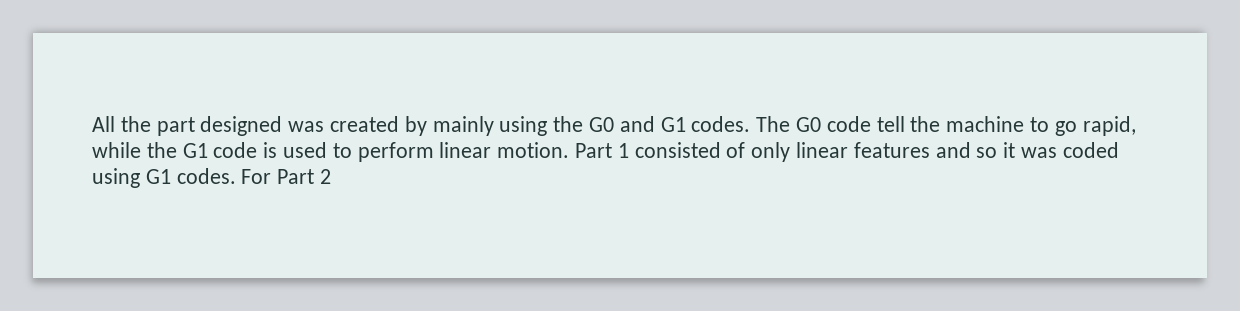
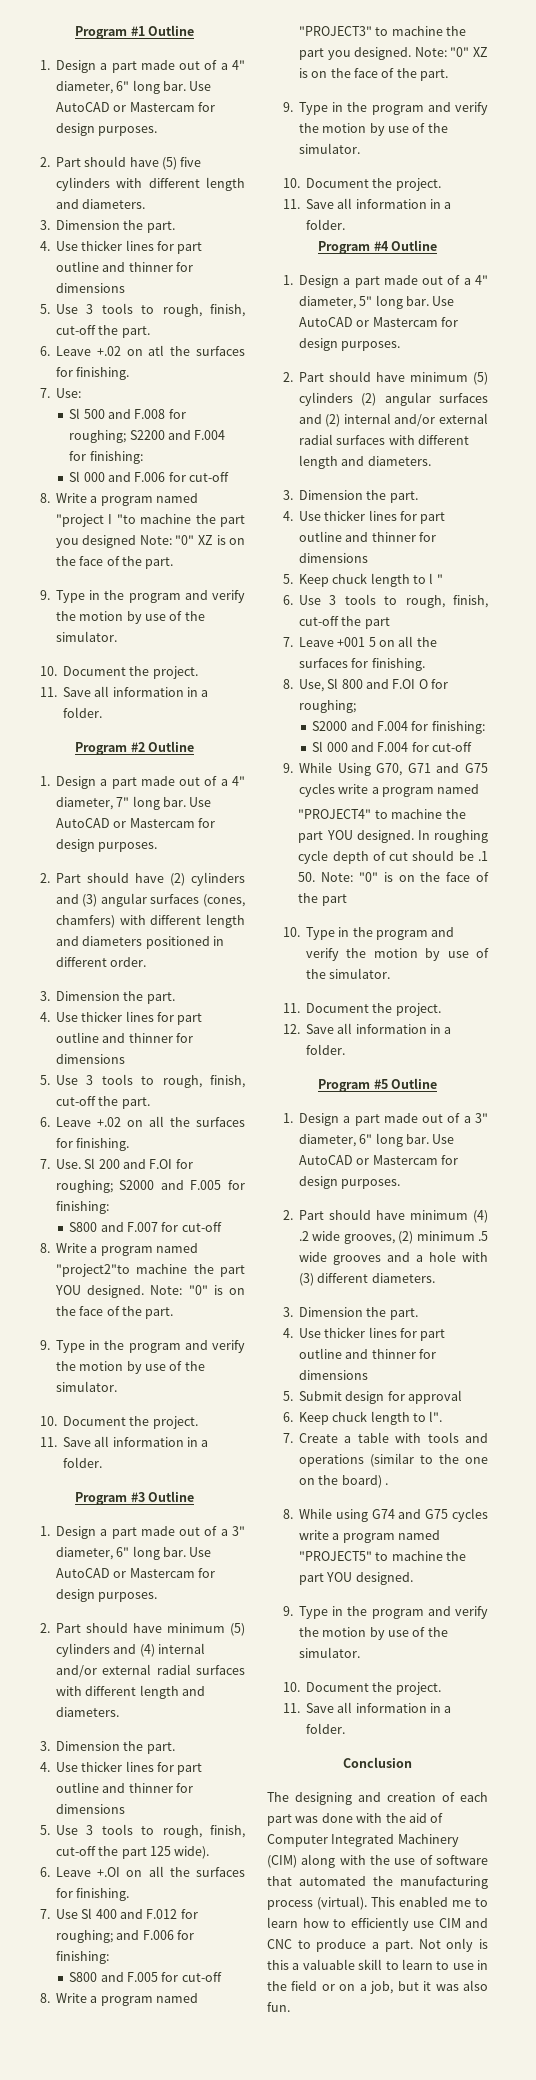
- All the part designed was created by mainly using the G0 and G1 codes. The G0 code tell the machine to go rapid, while the G1 code is used to perform linear motion. Part 1 consisted of only linear features and so it was coded using G1 codes. For Part 2
+ Program #1 Outline
+ 1. Design a part made out of a 4" diameter, 6" long bar. Use AutoCAD or Mastercam for design purposes.
+ 2. Part should have (5) five cylinders with different length and diameters.
+ 3. Dimension the part.
+ 4. Use thicker lines for part outline and thinner for dimensions
+ 5. Use 3 tools to rough, finish, cut-off the part.
+ 6. Leave +.02 on atl the surfaces for finishing.
+ 7. Use:
+ Sl 500 and F.008 for roughing; S2200 and F.004 for finishing:
+ Sl 000 and F.006 for cut-off
+ 8. Write a program named "project I "to machine the part you designed Note: "0" XZ is on the face of the part.
+ 9. Type in the program and verify the motion by use of the simulator.
+ 10. Document the project.
+ 11. Save all information in a folder.
+ Program #2 Outline
+ 1. Design a part made out of a 4" diameter, 7" long bar. Use AutoCAD or Mastercam for design purposes.
+ 2. Part should have (2) cylinders and (3) angular surfaces (cones, chamfers) with different length and diameters positioned in different order.
+ 3. Dimension the part.
+ 4. Use thicker lines for part outline and thinner for dimensions
+ 5. Use 3 tools to rough, finish, cut-off the part.
+ 6. Leave +.02 on all the surfaces for finishing.
+ 7. Use. Sl 200 and F.OI for roughing; S2000 and F.005 for finishing:
+ S800 and F.007 for cut-off
+ 8. Write a program named "project2"to machine the part YOU designed. Note: "0" is on the face of the part.
+ 9. Type in the program and verify the motion by use of the simulator.
+ 10. Document the project.
+ 11. Save all information in a folder.
+ Program #3 Outline
+ 1. Design a part made out of a 3" diameter, 6" long bar. Use AutoCAD or Mastercam for design purposes.
+ 2. Part should have minimum (5) cylinders and (4) internal and/or external radial surfaces with different length and diameters.
+ 3. Dimension the part.
+ 4. Use thicker lines for part outline and thinner for dimensions
+ 5. Use 3 tools to rough, finish, cut-off the part 125 wide).
+ 6. Leave +.OI on all the surfaces for finishing.
+ 7. Use Sl 400 and F.012 for roughing; and F.006 for finishing:
+ S800 and F.005 for cut-off
+ 8. Write a program named "PROJECT3" to machine the part you designed. Note: "0" XZ is on the face of the part.
+ 9. Type in the program and verify the motion by use of the simulator.
+ 10. Document the project.
+ 11. Save all information in a folder.
+ Program #4 Outline
+ 1. Design a part made out of a 4" diameter, 5" long bar. Use AutoCAD or Mastercam for design purposes.
+ 2. Part should have minimum (5) cylinders (2) angular surfaces and (2) internal and/or external radial surfaces with different length and diameters.
+ 3. Dimension the part.
+ 4. Use thicker lines for part outline and thinner for dimensions
+ 5. Keep chuck length to l "
+ 6. Use 3 tools to rough, finish, cut-off the part
+ 7. Leave +001 5 on all the surfaces for finishing.
+ 8. Use, Sl 800 and F.OI O for roughing;
+ S2000 and F.004 for finishing:
+ Sl 000 and F.004 for cut-off
+ 9. While Using G70, G71 and G75 cycles write a program named
+ "PROJECT4" to machine the part YOU designed. In roughing cycle depth of cut should be .1 50. Note: "0" is on the face of the part
+ 10. Type in the program and verify the motion by use of the simulator.
+ 11. Document the project.
+ 12. Save all information in a folder.
+ Program #5 Outline
+ 1. Design a part made out of a 3" diameter, 6" long bar. Use AutoCAD or Mastercam for design purposes.
+ 2. Part should have minimum (4) .2 wide grooves, (2) minimum .5 wide grooves and a hole with (3) different diameters.
+ 3. Dimension the part.
+ 4. Use thicker lines for part outline and thinner for dimensions
+ 5. Submit design for approval
+ 6. Keep chuck length to l".
+ 7. Create a table with tools and operations (similar to the one on the board) .
+ 8. While using G74 and G75 cycles write a program named "PROJECT5" to machine the part YOU designed.
+ 9. Type in the program and verify the motion by use of the simulator.
+ 10. Document the project.
+ 11. Save all information in a folder.
+ Conclusion
+ The designing and creation of each part was done with the aid of Computer Integrated Machinery (CIM) along with the use of software that automated the manufacturing process (virtual). This enabled me to learn how to efficiently use CIM and CNC to produce a part. Not only is this a valuable skill to learn to use in the field or on a job, but it was also fun.

